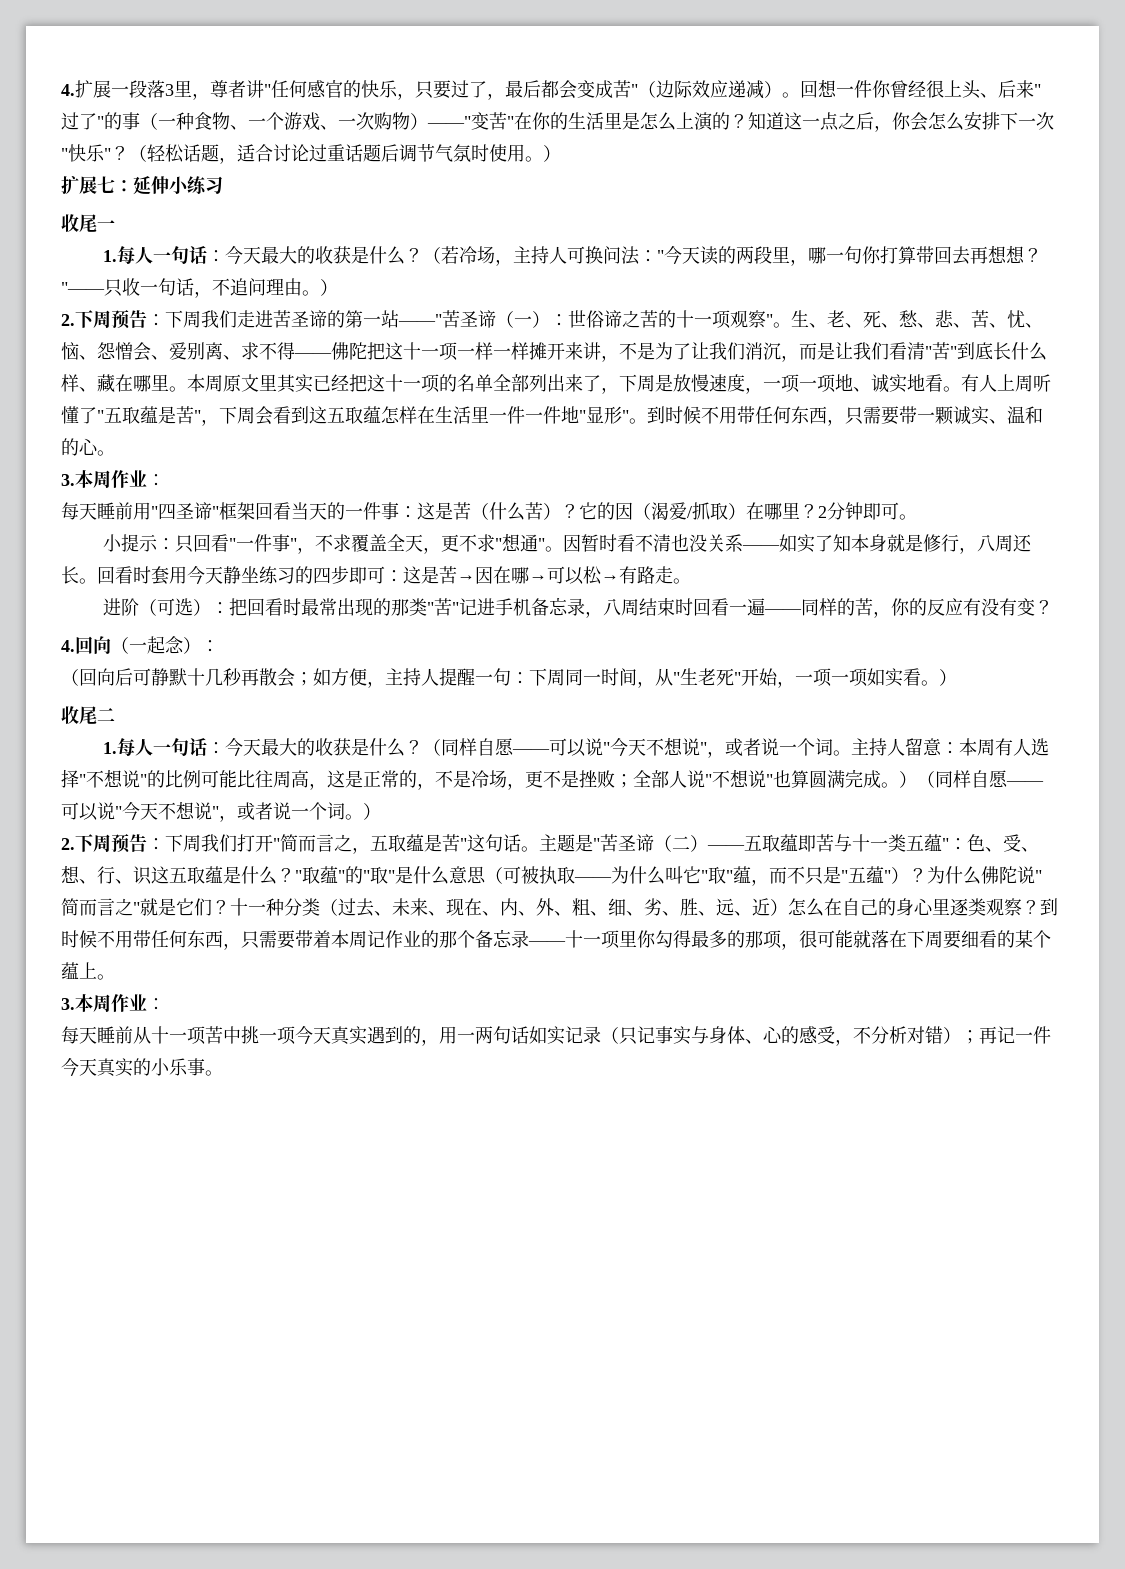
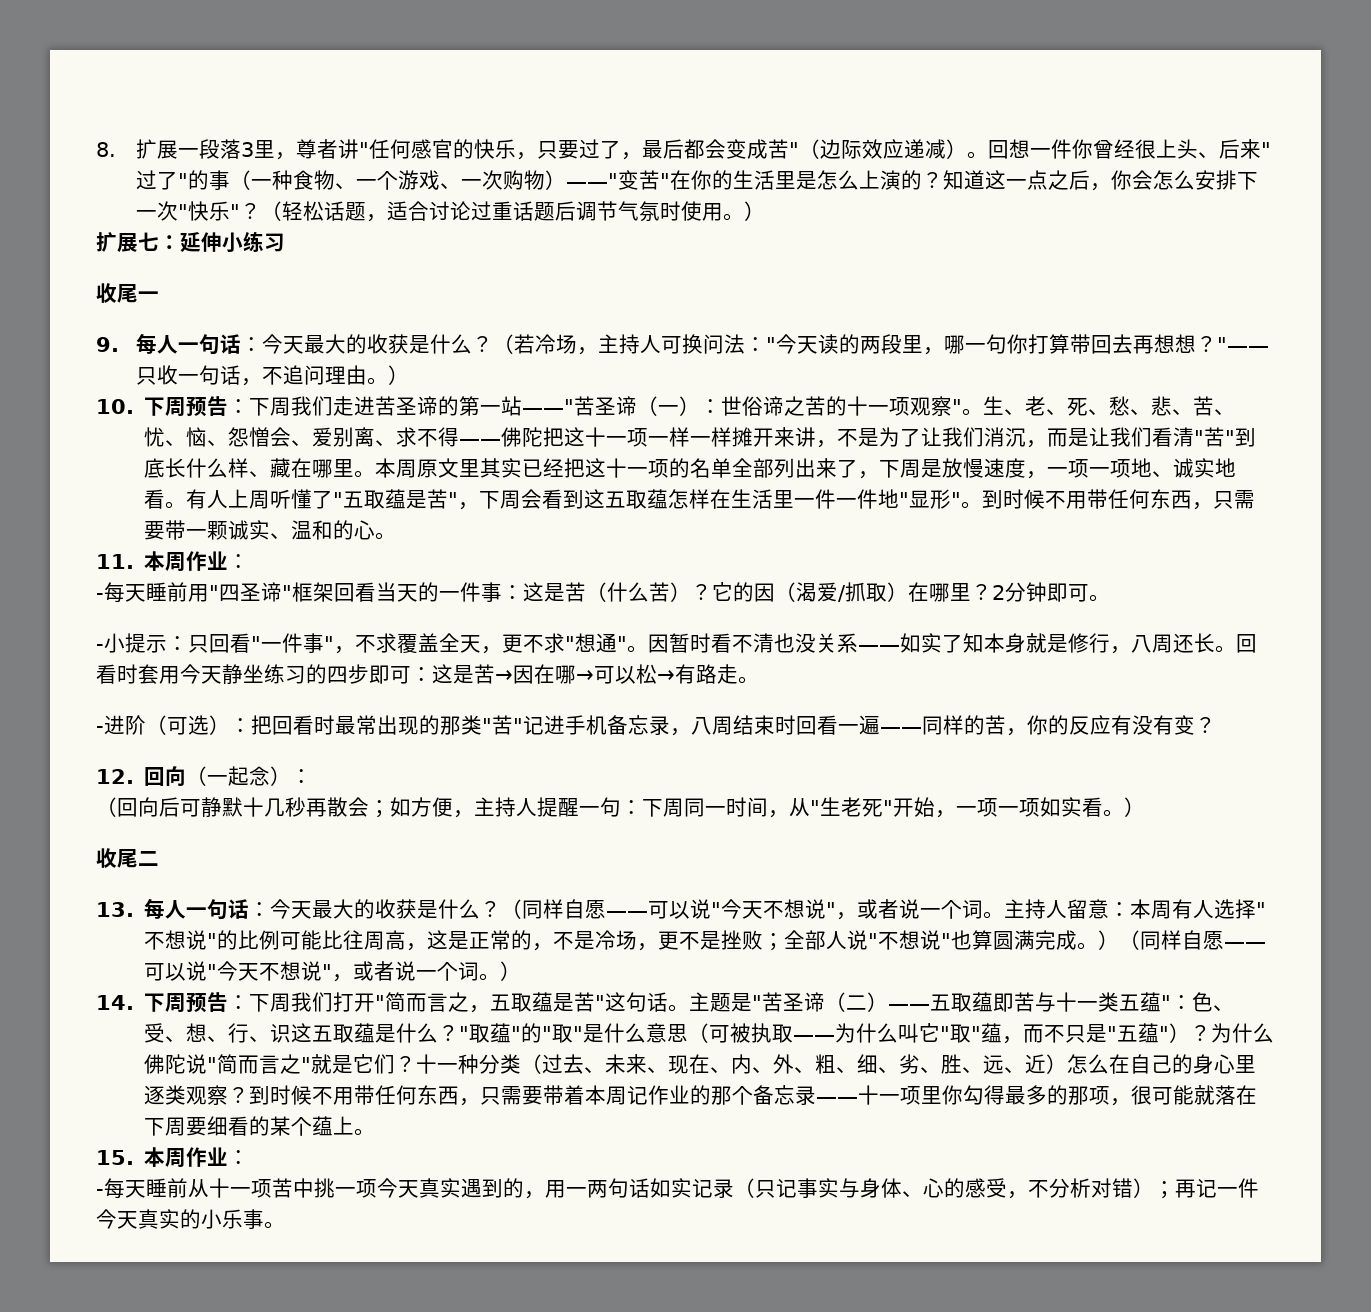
- 4.扩展一段落3里，尊者讲"任何感官的快乐，只要过了，最后都会变成苦"（边际效应递减）。
+ 8.扩展一段落3里，尊者讲"任何感官的快乐，只要过了，最后都会变成苦"（边际效应递减）。
  收尾一
- 1.每人一句话：今天最大的收获是什么？
+ 9.每人一句话：今天最大的收获是什么？
- 2.下周预告：下周我们走进苦圣谛的第一站——"苦圣谛（一）：世俗谛之苦的十一项观察"。
+ 10.下周预告：下周我们走进苦圣谛的第一站——"苦圣谛（一）：世俗谛之苦的十一项观察"。
  到时候不用带任何东西，只需要带一颗诚实、温和的心。
- 3.本周作业：
- 每天睡前用"四圣谛"框架回看当天的一件事：这是苦（什么苦）？
+ 11.本周作业：
+ -每天睡前用"四圣谛"框架回看当天的一件事：这是苦（什么苦）？
- 小提示：只回看"一件事"，不求覆盖全天，更不求"想通"。
+ -小提示：只回看"一件事"，不求覆盖全天，更不求"想通"。
- 进阶（可选）：把回看时最常出现的那类"苦"记进手机备忘录，八周结束时回看一遍——同样的苦，你的反应有没有变？
+ -进阶（可选）：把回看时最常出现的那类"苦"记进手机备忘录，八周结束时回看一遍——同样的苦，你的反应有没有变？
- 4.回向（一起念）：
+ 12.回向（一起念）：
  收尾二
- 1.每人一句话：今天最大的收获是什么？
+ 13.每人一句话：今天最大的收获是什么？
- 2.下周预告：下周我们打开"简而言之，五取蕴是苦"这句话。
+ 14.下周预告：下周我们打开"简而言之，五取蕴是苦"这句话。
  到时候不用带任何东西，只需要带着本周记作业的那个备忘录——十一项里你勾得最多的那项，很可能就落在下周要细看的某个蕴上。
- 3.本周作业：
- 每天睡前从十一项苦中挑一项今天真实遇到的，用一两句话如实记录（只记事实与身体、心的感受，不分析对错）；
+ 15.本周作业：
+ -每天睡前从十一项苦中挑一项今天真实遇到的，用一两句话如实记录（只记事实与身体、心的感受，不分析对错）；

